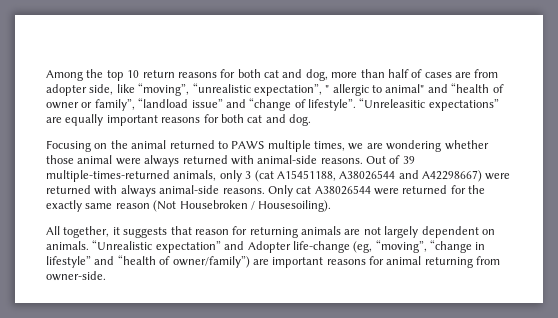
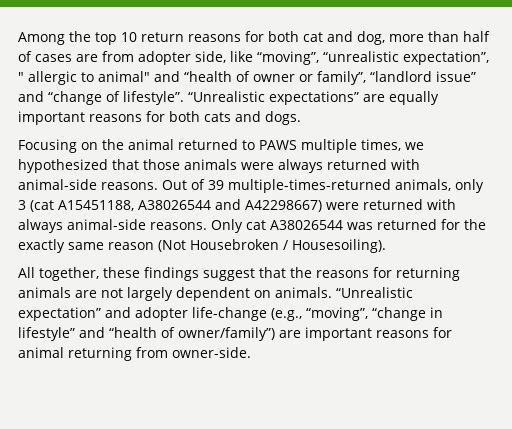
- Among the top 10 return reasons for both cat and dog, more than half of cases are from adopter side, like “moving”, “unrealistic expectation”, " allergic to animal" and “health of owner or family”, “landload issue” and “change of lifestyle”.
+ Among the top 10 return reasons for both cat and dog, more than half of cases are from adopter side, like “moving”, “unrealistic expectation”, " allergic to animal" and “health of owner or family”, “landlord issue” and “change of lifestyle”.
- “Unreleasitic expectations” are equally important reasons for both cat and dog.
+ “Unrealistic expectations” are equally important reasons for both cats and dogs.
- Focusing on the animal returned to PAWS multiple times, we are wondering whether those animal were always returned with animal-side reasons.
+ Focusing on the animal returned to PAWS multiple times, we hypothesized that those animals were always returned with animal-side reasons.
- Only cat A38026544 were returned for the exactly same reason (Not Housebroken / Housesoiling).
+ Only cat A38026544 was returned for the exactly same reason (Not Housebroken / Housesoiling).
- All together, it suggests that reason for returning animals are not largely dependent on animals.
+ All together, these findings suggest that the reasons for returning animals are not largely dependent on animals.
- “Unrealistic expectation” and Adopter life-change (eg, “moving”, “change in lifestyle” and “health of owner/family”) are important reasons for animal returning from owner-side.
+ “Unrealistic expectation” and adopter life-change (e.g., “moving”, “change in lifestyle” and “health of owner/family”) are important reasons for animal returning from owner-side.

